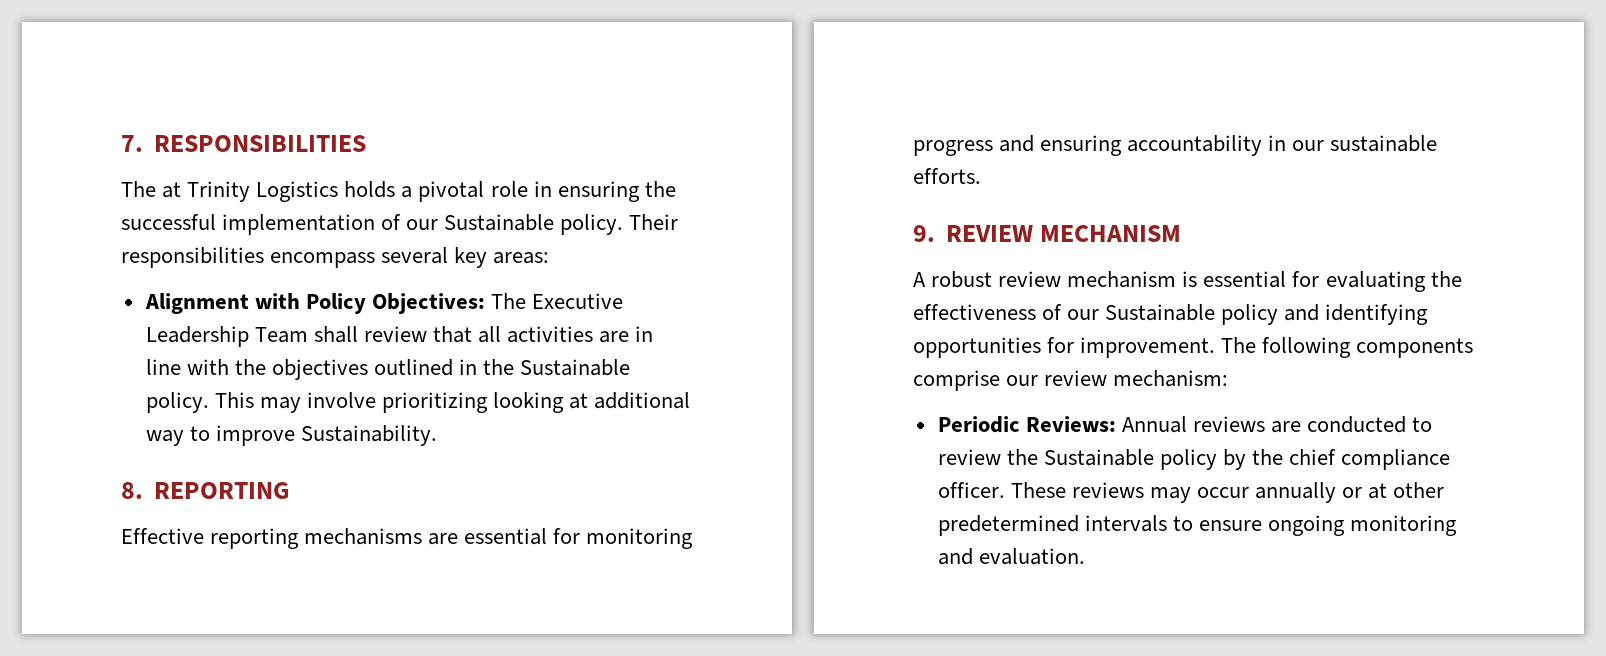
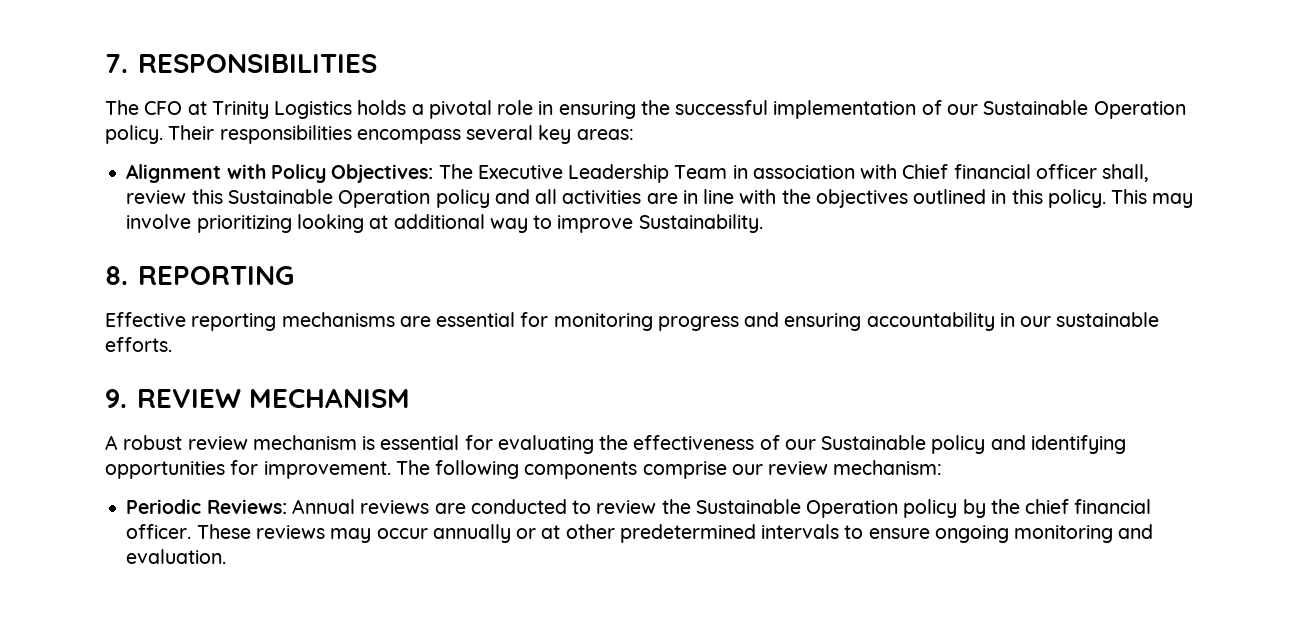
- The at Trinity Logistics holds a pivotal role in ensuring the successful implementation of our Sustainable policy.
+ The CFO at Trinity Logistics holds a pivotal role in ensuring the successful implementation of our Sustainable Operation policy.
- Alignment with Policy Objectives: The Executive Leadership Team shall review that all activities are in line with the objectives outlined in the Sustainable policy.
+ Alignment with Policy Objectives: The Executive Leadership Team in association with Chief financial officer shall, review this Sustainable Operation policy and all activities are in line with the objectives outlined in this policy.
- Periodic Reviews: Annual reviews are conducted to review the Sustainable policy by the chief compliance officer.
+ Periodic Reviews: Annual reviews are conducted to review the Sustainable Operation policy by the chief financial officer.

